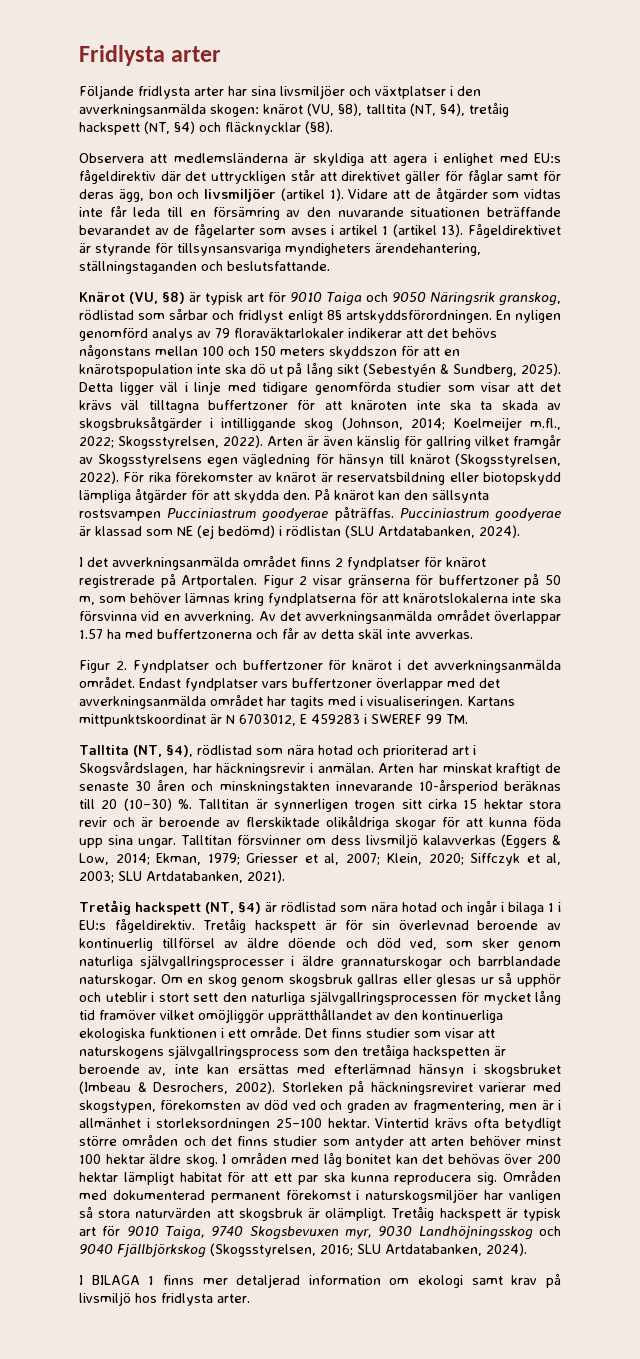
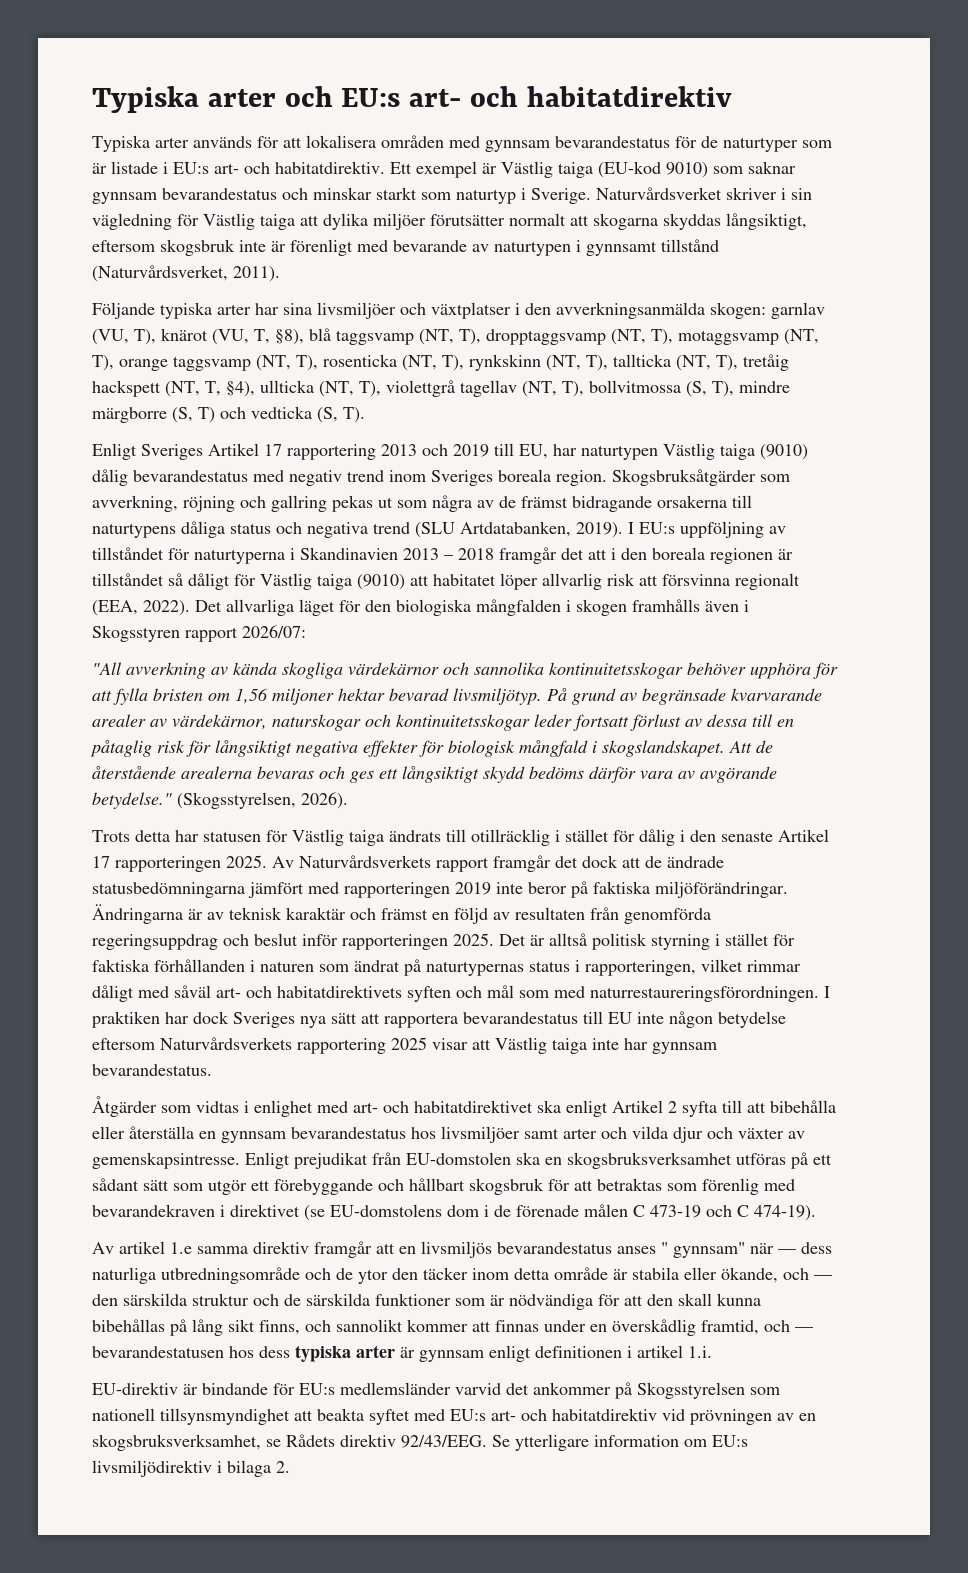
- Fridlysta arter
+ Typiska arter och EU:s art- och habitatdirektiv
+ Typiska arter används för att lokalisera områden med gynnsam bevarandestatus för de naturtyper som är listade i EU:s art- och habitatdirektiv. Ett exempel är Västlig taiga (EU-kod 9010) som saknar gynnsam bevarandestatus och minskar starkt som naturtyp i Sverige. Naturvårdsverket skriver i sin vägledning för Västlig taiga att dylika miljöer förutsätter normalt att skogarna skyddas långsiktigt, eftersom skogsbruk inte är förenligt med bevarande av naturtypen i gynnsamt tillstånd (Naturvårdsverket, 2011).
- Följande fridlysta arter har sina livsmiljöer och växtplatser i den avverkningsanmälda skogen: knärot (VU, §8), talltita (NT, §4), tretåig hackspett (NT, §4) och fläcknycklar (§8).
- Observera att medlemsländerna är skyldiga att agera i enlighet med EU:s fågeldirektiv där det uttryckligen står att direktivet gäller för fåglar samt för deras ägg, bon och livsmiljöer (artikel 1). Vidare att de åtgärder som vidtas inte får leda till en försämring av den nuvarande situationen beträffande bevarandet av de fågelarter som avses i artikel 1 (artikel 13). Fågeldirektivet är styrande för tillsynsansvariga myndigheters ärendehantering, ställningstaganden och beslutsfattande.
- Knärot (VU, §8) är typisk art för 9010 Taiga och 9050 Näringsrik granskog, rödlistad som sårbar och fridlyst enligt 8§ artskyddsförordningen. En nyligen genomförd analys av 79 floraväktarlokaler indikerar att det behövs någonstans mellan 100 och 150 meters skyddszon för att en knärotspopulation inte ska dö ut på lång sikt (Sebestyén & Sundberg, 2025). Detta ligger väl i linje med tidigare genomförda studier som visar att det krävs väl tilltagna buffertzoner för att knäroten inte ska ta skada av skogsbruksåtgärder i intilliggande skog (Johnson, 2014; Koelmeijer m.fl., 2022; Skogsstyrelsen, 2022). Arten är även känslig för gallring vilket framgår av Skogsstyrelsens egen vägledning för hänsyn till knärot (Skogsstyrelsen, 2022). För rika förekomster av knärot är reservatsbildning eller biotopskydd lämpliga åtgärder för att skydda den. På knärot kan den sällsynta rostsvampen Pucciniastrum goodyerae påträffas. Pucciniastrum goodyerae är klassad som NE (ej bedömd) i rödlistan (SLU Artdatabanken, 2024).
- I det avverkningsanmälda området finns 2 fyndplatser för knärot registrerade på Artportalen. Figur 2 visar gränserna för buffertzoner på 50 m, som behöver lämnas kring fyndplatserna för att knärotslokalerna inte ska försvinna vid en avverkning. Av det avverkningsanmälda området överlappar 1.57 ha med buffertzonerna och får av detta skäl inte avverkas.
- Figur 2. Fyndplatser och buffertzoner för knärot i det avverkningsanmälda området. Endast fyndplatser vars buffertzoner överlappar med det avverkningsanmälda området har tagits med i visualiseringen. Kartans mittpunktskoordinat är N 6703012, E 459283 i SWEREF 99 TM.
- Talltita (NT, §4), rödlistad som nära hotad och prioriterad art i Skogsvårdslagen, har häckningsrevir i anmälan. Arten har minskat kraftigt de senaste 30 åren och minskningstakten innevarande 10-årsperiod beräknas till 20 (10–30) %. Talltitan är synnerligen trogen sitt cirka 15 hektar stora revir och är beroende av flerskiktade olikåldriga skogar för att kunna föda upp sina ungar. Talltitan försvinner om dess livsmiljö kalavverkas (Eggers & Low, 2014; Ekman, 1979; Griesser et al, 2007; Klein, 2020; Siffczyk et al, 2003; SLU Artdatabanken, 2021).
- Tretåig hackspett (NT, §4) är rödlistad som nära hotad och ingår i bilaga 1 i EU:s fågeldirektiv. Tretåig hackspett är för sin överlevnad beroende av kontinuerlig tillförsel av äldre döende och död ved, som sker genom naturliga självgallringsprocesser i äldre grannaturskogar och barrblandade naturskogar. Om en skog genom skogsbruk gallras eller glesas ur så upphör och uteblir i stort sett den naturliga självgallringsprocessen för mycket lång tid framöver vilket omöjliggör upprätthållandet av den kontinuerliga ekologiska funktionen i ett område. Det finns studier som visar att naturskogens självgallringsprocess som den tretåiga hackspetten är beroende av, inte kan ersättas med efterlämnad hänsyn i skogsbruket (Imbeau & Desrochers, 2002). Storleken på häckningsreviret varierar med skogstypen, förekomsten av död ved och graden av fragmentering, men är i allmänhet i storleksordningen 25–100 hektar. Vintertid krävs ofta betydligt större områden och det finns studier som antyder att arten behöver minst 100 hektar äldre skog. I områden med låg bonitet kan det behövas över 200 hektar lämpligt habitat för att ett par ska kunna reproducera sig. Områden med dokumenterad permanent förekomst i naturskogsmiljöer har vanligen så stora naturvärden att skogsbruk är olämpligt. Tretåig hackspett är typisk art för 9010 Taiga, 9740 Skogsbevuxen myr, 9030 Landhöjningsskog och 9040 Fjällbjörkskog (Skogsstyrelsen, 2016; SLU Artdatabanken, 2024).
- I BILAGA 1 finns mer detaljerad information om ekologi samt krav på livsmiljö hos fridlysta arter.
+ Följande typiska arter har sina livsmiljöer och växtplatser i den avverkningsanmälda skogen: garnlav (VU, T), knärot (VU, T, §8), blå taggsvamp (NT, T), dropptaggsvamp (NT, T), motaggsvamp (NT, T), orange taggsvamp (NT, T), rosenticka (NT, T), rynkskinn (NT, T), tallticka (NT, T), tretåig hackspett (NT, T, §4), ullticka (NT, T), violettgrå tagellav (NT, T), bollvitmossa (S, T), mindre märgborre (S, T) och vedticka (S, T).
+ Enligt Sveriges Artikel 17 rapportering 2013 och 2019 till EU, har naturtypen Västlig taiga (9010) dålig bevarandestatus med negativ trend inom Sveriges boreala region. Skogsbruksåtgärder som avverkning, röjning och gallring pekas ut som några av de främst bidragande orsakerna till naturtypens dåliga status och negativa trend (SLU Artdatabanken, 2019). I EU:s uppföljning av tillståndet för naturtyperna i Skandinavien 2013 – 2018 framgår det att i den boreala regionen är tillståndet så dåligt för Västlig taiga (9010) att habitatet löper allvarlig risk att försvinna regionalt (EEA, 2022). Det allvarliga läget för den biologiska mångfalden i skogen framhålls även i Skogsstyren rapport 2026/07:
+ "All avverkning av kända skogliga värdekärnor och sannolika kontinuitetsskogar behöver upphöra för att fylla bristen om 1,56 miljoner hektar bevarad livsmiljötyp. På grund av begränsade kvarvarande arealer av värdekärnor, naturskogar och kontinuitetsskogar leder fortsatt förlust av dessa till en påtaglig risk för långsiktigt negativa effekter för biologisk mångfald i skogslandskapet. Att de återstående arealerna bevaras och ges ett långsiktigt skydd bedöms därför vara av avgörande betydelse." (Skogsstyrelsen, 2026).
+ Trots detta har statusen för Västlig taiga ändrats till otillräcklig i stället för dålig i den senaste Artikel 17 rapporteringen 2025. Av Naturvårdsverkets rapport framgår det dock att de ändrade statusbedömningarna jämfört med rapporteringen 2019 inte beror på faktiska miljöförändringar. Ändringarna är av teknisk karaktär och främst en följd av resultaten från genomförda regeringsuppdrag och beslut inför rapporteringen 2025. Det är alltså politisk styrning i stället för faktiska förhållanden i naturen som ändrat på naturtypernas status i rapporteringen, vilket rimmar dåligt med såväl art- och habitatdirektivets syften och mål som med naturrestaureringsförordningen. I praktiken har dock Sveriges nya sätt att rapportera bevarandestatus till EU inte någon betydelse eftersom Naturvårdsverkets rapportering 2025 visar att Västlig taiga inte har gynnsam bevarandestatus.
+ Åtgärder som vidtas i enlighet med art- och habitatdirektivet ska enligt Artikel 2 syfta till att bibehålla eller återställa en gynnsam bevarandestatus hos livsmiljöer samt arter och vilda djur och växter av gemenskapsintresse. Enligt prejudikat från EU-domstolen ska en skogsbruksverksamhet utföras på ett sådant sätt som utgör ett förebyggande och hållbart skogsbruk för att betraktas som förenlig med bevarandekraven i direktivet (se EU-domstolens dom i de förenade målen C 473-19 och C 474-19).
+ Av artikel 1.e samma direktiv framgår att en livsmiljös bevarandestatus anses " gynnsam" när — dess naturliga utbredningsområde och de ytor den täcker inom detta område är stabila eller ökande, och — den särskilda struktur och de särskilda funktioner som är nödvändiga för att den skall kunna bibehållas på lång sikt finns, och sannolikt kommer att finnas under en överskådlig framtid, och — bevarandestatusen hos dess typiska arter är gynnsam enligt definitionen i artikel 1.i.
+ EU-direktiv är bindande för EU:s medlemsländer varvid det ankommer på Skogsstyrelsen som nationell tillsynsmyndighet att beakta syftet med EU:s art- och habitatdirektiv vid prövningen av en skogsbruksverksamhet, se Rådets direktiv 92/43/EEG. Se ytterligare information om EU:s livsmiljödirektiv i bilaga 2.

